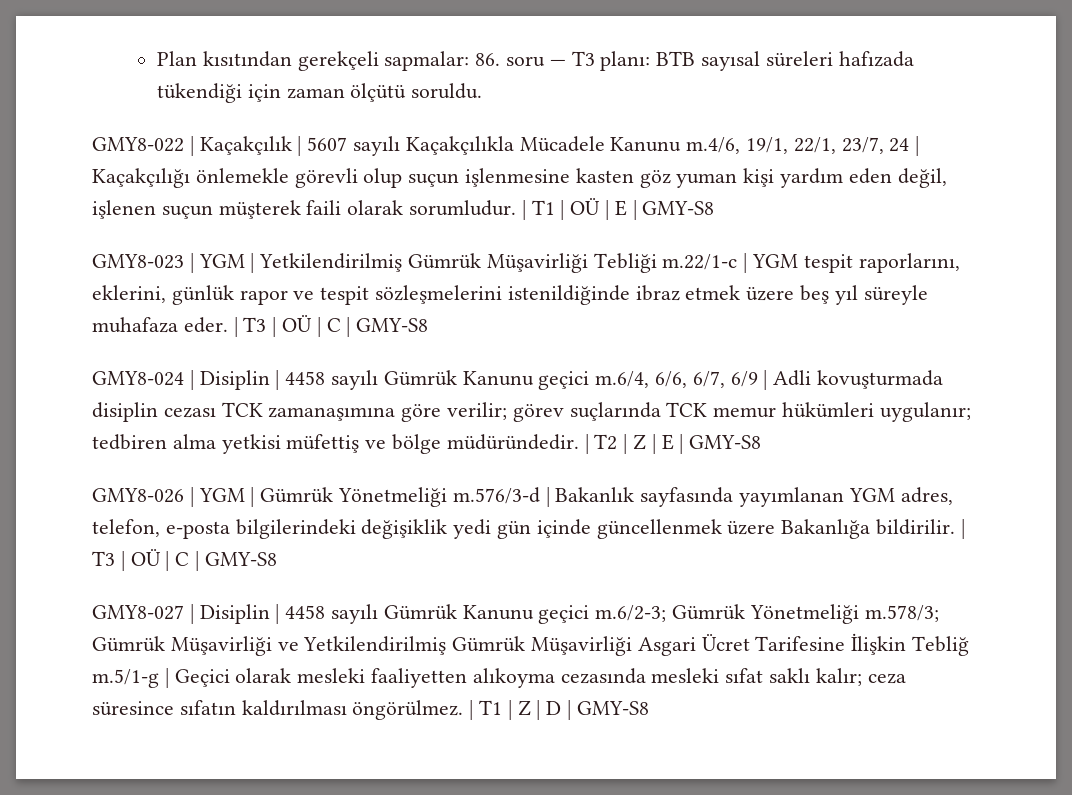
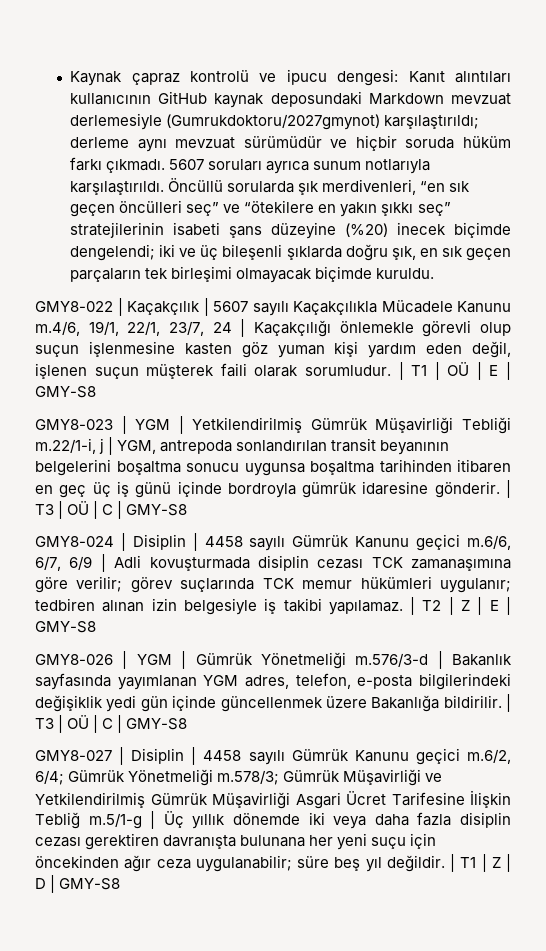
- Plan kısıtından gerekçeli sapmalar: 86. soru — T3 planı: BTB sayısal süreleri hafızada tükendiği için zaman ölçütü soruldu.
+ Kaynak çapraz kontrolü ve ipucu dengesi: Kanıt alıntıları kullanıcının GitHub kaynak deposundaki Markdown mevzuat derlemesiyle (Gumrukdoktoru/2027gmynot) karşılaştırıldı; derleme aynı mevzuat sürümüdür ve hiçbir soruda hüküm farkı çıkmadı. 5607 soruları ayrıca sunum notlarıyla karşılaştırıldı. Öncüllü sorularda şık merdivenleri, “en sık geçen öncülleri seç” ve “ötekilere en yakın şıkkı seç” stratejilerinin isabeti şans düzeyine (%20) inecek biçimde dengelendi; iki ve üç bileşenli şıklarda doğru şık, en sık geçen parçaların tek birleşimi olmayacak biçimde kuruldu.
- GMY8-023 | YGM | Yetkilendirilmiş Gümrük Müşavirliği Tebliği m.22/1-c | YGM tespit raporlarını, eklerini, günlük rapor ve tespit sözleşmelerini istenildiğinde ibraz etmek üzere beş yıl süreyle muhafaza eder.
+ GMY8-023 | YGM | Yetkilendirilmiş Gümrük Müşavirliği Tebliği m.22/1-i, j | YGM, antrepoda sonlandırılan transit beyanının belgelerini boşaltma sonucu uygunsa boşaltma tarihinden itibaren en geç üç iş günü içinde bordroyla gümrük idaresine gönderir.
- GMY8-024 | Disiplin | 4458 sayılı Gümrük Kanunu geçici m.6/4, 6/6, 6/7, 6/9 | Adli kovuşturmada disiplin cezası TCK zamanaşımına göre verilir; görev suçlarında TCK memur hükümleri uygulanır; tedbiren alma yetkisi müfettiş ve bölge müdüründedir.
+ GMY8-024 | Disiplin | 4458 sayılı Gümrük Kanunu geçici m.6/6, 6/7, 6/9 | Adli kovuşturmada disiplin cezası TCK zamanaşımına göre verilir; görev suçlarında TCK memur hükümleri uygulanır; tedbiren alınan izin belgesiyle iş takibi yapılamaz.
- GMY8-027 | Disiplin | 4458 sayılı Gümrük Kanunu geçici m.6/2-3; Gümrük Yönetmeliği m.578/3; Gümrük Müşavirliği ve Yetkilendirilmiş Gümrük Müşavirliği Asgari Ücret Tarifesine İlişkin Tebliğ m.5/1-g | Geçici olarak mesleki faaliyetten alıkoyma cezasında mesleki sıfat saklı kalır; ceza süresince sıfatın kaldırılması öngörülmez.
+ GMY8-027 | Disiplin | 4458 sayılı Gümrük Kanunu geçici m.6/2, 6/4; Gümrük Yönetmeliği m.578/3; Gümrük Müşavirliği ve Yetkilendirilmiş Gümrük Müşavirliği Asgari Ücret Tarifesine İlişkin Tebliğ m.5/1-g | Üç yıllık dönemde iki veya daha fazla disiplin cezası gerektiren davranışta bulunana her yeni suçu için öncekinden ağır ceza uygulanabilir; süre beş yıl değildir.

